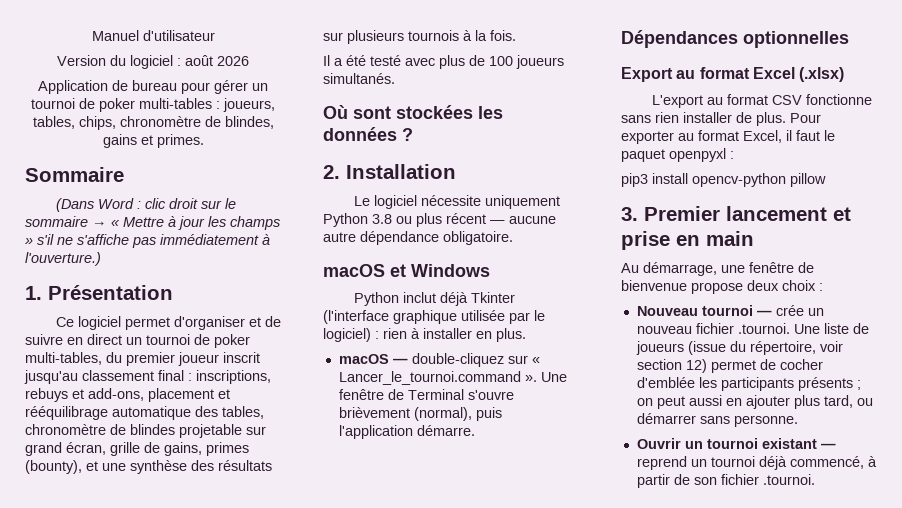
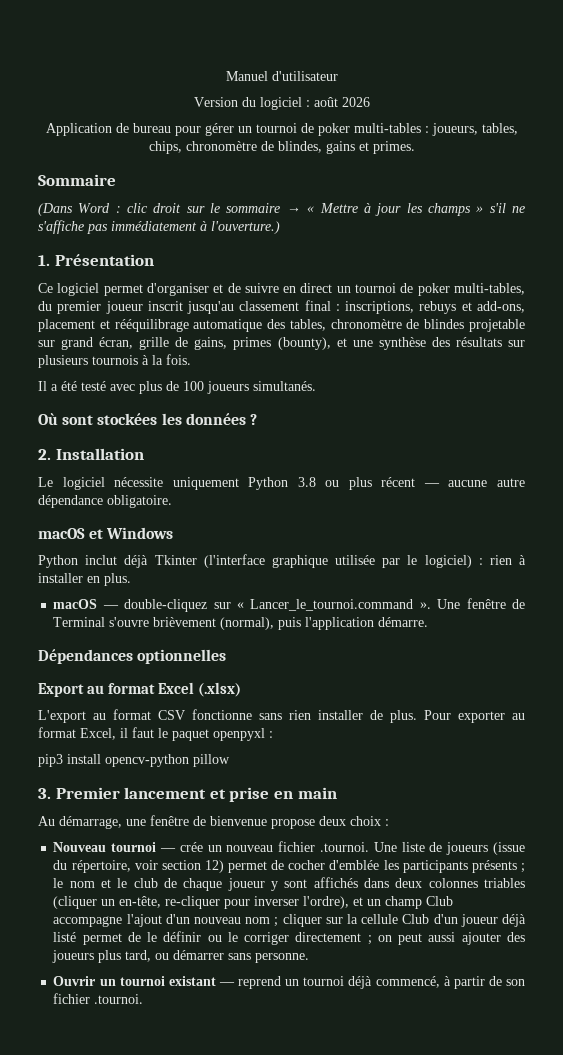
- Nouveau tournoi — crée un nouveau fichier .tournoi. Une liste de joueurs (issue du répertoire, voir section 12) permet de cocher d'emblée les participants présents ; on peut aussi en ajouter plus tard, ou démarrer sans personne.
+ Nouveau tournoi — crée un nouveau fichier .tournoi. Une liste de joueurs (issue du répertoire, voir section 12) permet de cocher d'emblée les participants présents ; le nom et le club de chaque joueur y sont affichés dans deux colonnes triables (cliquer un en-tête, re-cliquer pour inverser l'ordre), et un champ Club accompagne l'ajout d'un nouveau nom ; cliquer sur la cellule Club d'un joueur déjà listé permet de le définir ou le corriger directement ; on peut aussi ajouter des joueurs plus tard, ou démarrer sans personne.

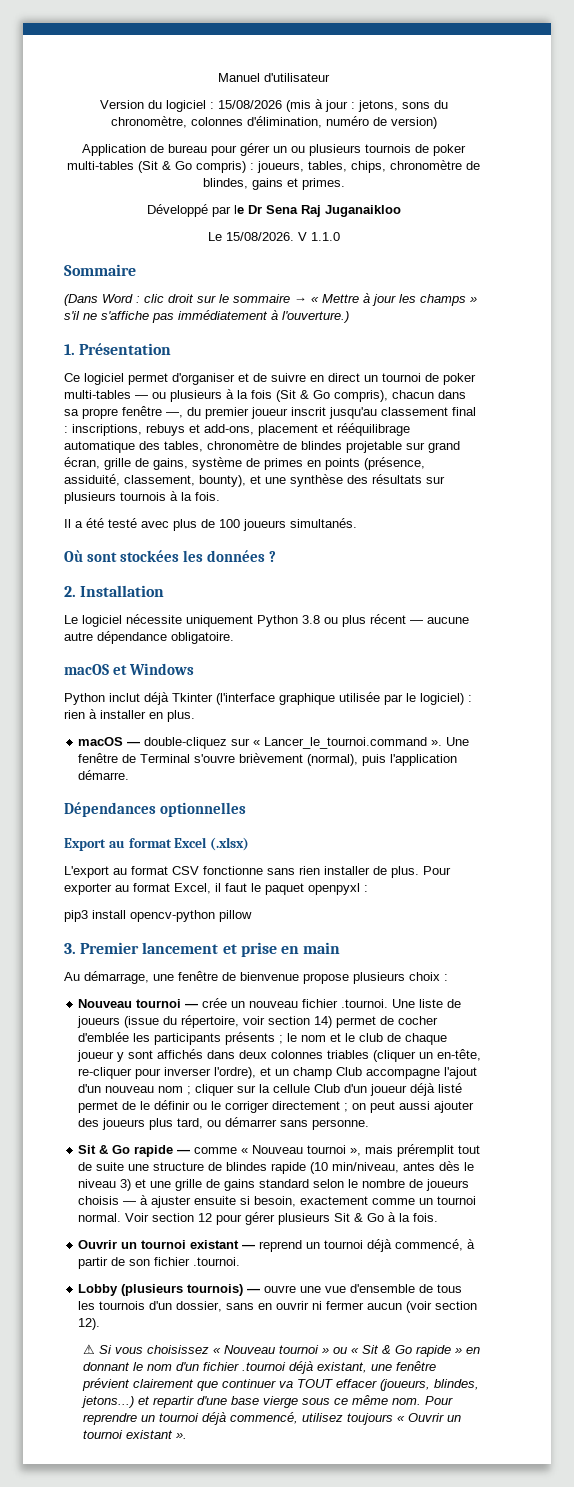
- Version du logiciel : août 2026
+ Version du logiciel : 15/08/2026 (mis à jour : jetons, sons du chronomètre, colonnes d'élimination, numéro de version)
- Application de bureau pour gérer un tournoi de poker multi-tables : joueurs, tables, chips, chronomètre de blindes, gains et primes.
+ Application de bureau pour gérer un ou plusieurs tournois de poker multi-tables (Sit & Go compris) : joueurs, tables, chips, chronomètre de blindes, gains et primes.
+ Développé par le Dr Sena Raj Juganaikloo
+ Le 15/08/2026. V 1.1.0
- Ce logiciel permet d'organiser et de suivre en direct un tournoi de poker multi-tables, du premier joueur inscrit jusqu'au classement final : inscriptions, rebuys et add-ons, placement et rééquilibrage automatique des tables, chronomètre de blindes projetable sur grand écran, grille de gains, primes (bounty), et une synthèse des résultats sur plusieurs tournois à la fois.
+ Ce logiciel permet d'organiser et de suivre en direct un tournoi de poker multi-tables — ou plusieurs à la fois (Sit & Go compris), chacun dans sa propre fenêtre —, du premier joueur inscrit jusqu'au classement final : inscriptions, rebuys et add-ons, placement et rééquilibrage automatique des tables, chronomètre de blindes projetable sur grand écran, grille de gains, système de primes en points (présence, assiduité, classement, bounty), et une synthèse des résultats sur plusieurs tournois à la fois.
- Au démarrage, une fenêtre de bienvenue propose deux choix :
+ Au démarrage, une fenêtre de bienvenue propose plusieurs choix :
- Nouveau tournoi — crée un nouveau fichier .tournoi. Une liste de joueurs (issue du répertoire, voir section 12) permet de cocher d'emblée les participants présents ;
+ Nouveau tournoi — crée un nouveau fichier .tournoi. Une liste de joueurs (issue du répertoire, voir section 14) permet de cocher d'emblée les participants présents ;
+ Sit & Go rapide — comme « Nouveau tournoi », mais préremplit tout de suite une structure de blindes rapide (10 min/niveau, antes dès le niveau 3) et une grille de gains standard selon le nombre de joueurs choisis — à ajuster ensuite si besoin, exactement comme un tournoi normal. Voir section 12 pour gérer plusieurs Sit & Go à la fois.
+ Lobby (plusieurs tournois) — ouvre une vue d'ensemble de tous les tournois d'un dossier, sans en ouvrir ni fermer aucun (voir section 12).
+ ⚠ Si vous choisissez « Nouveau tournoi » ou « Sit & Go rapide » en donnant le nom d'un fichier .tournoi déjà existant, une fenêtre prévient clairement que continuer va TOUT effacer (joueurs, blindes, jetons...) et repartir d'une base vierge sous ce même nom. Pour reprendre un tournoi déjà commencé, utilisez toujours « Ouvrir un tournoi existant ».

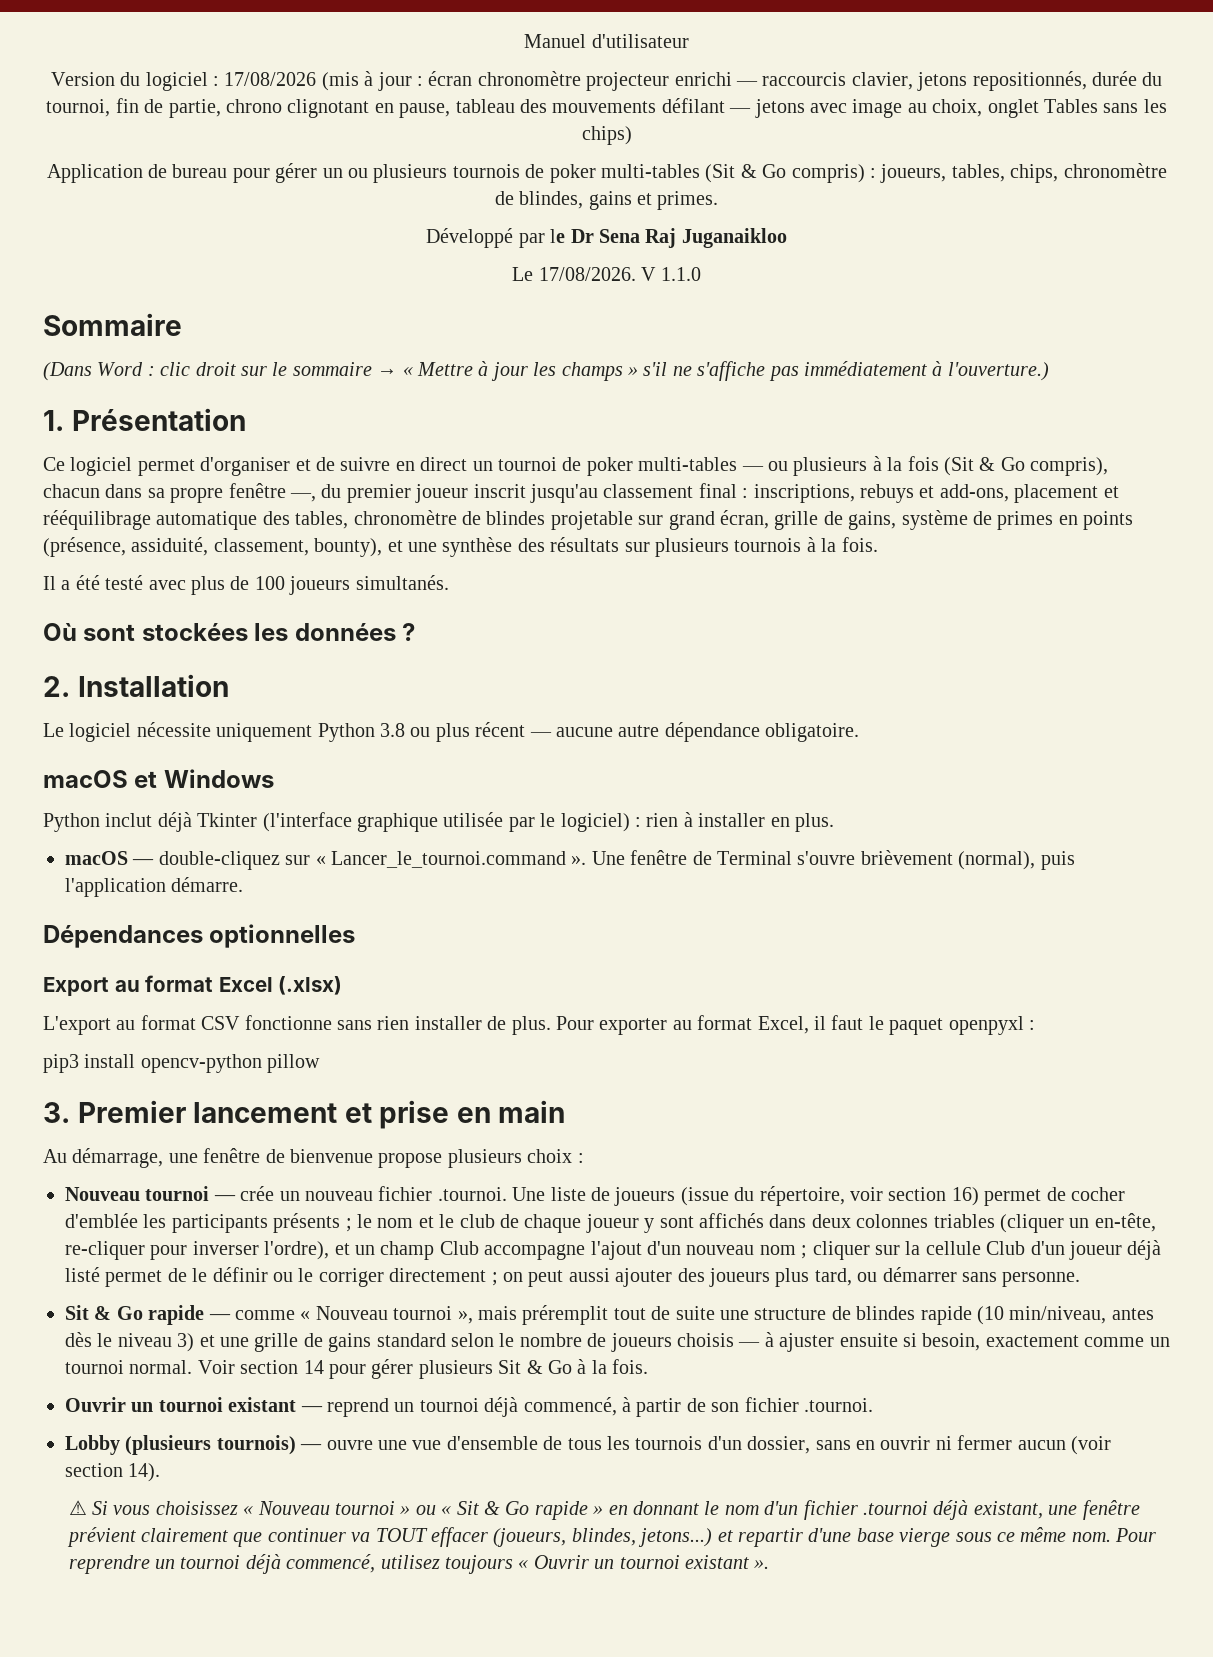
- Version du logiciel : 15/08/2026 (mis à jour : jetons, sons du chronomètre, colonnes d'élimination, numéro de version)
+ Version du logiciel : 17/08/2026 (mis à jour : écran chronomètre projecteur enrichi — raccourcis clavier, jetons repositionnés, durée du tournoi, fin de partie, chrono clignotant en pause, tableau des mouvements défilant — jetons avec image au choix, onglet Tables sans les chips)
- Le 15/08/2026.
+ Le 17/08/2026.
- Nouveau tournoi — crée un nouveau fichier .tournoi. Une liste de joueurs (issue du répertoire, voir section 14) permet de cocher d'emblée les participants présents ;
+ Nouveau tournoi — crée un nouveau fichier .tournoi. Une liste de joueurs (issue du répertoire, voir section 16) permet de cocher d'emblée les participants présents ;
- Voir section 12 pour gérer plusieurs Sit & Go à la fois.
+ Voir section 14 pour gérer plusieurs Sit & Go à la fois.
- Lobby (plusieurs tournois) — ouvre une vue d'ensemble de tous les tournois d'un dossier, sans en ouvrir ni fermer aucun (voir section 12).
+ Lobby (plusieurs tournois) — ouvre une vue d'ensemble de tous les tournois d'un dossier, sans en ouvrir ni fermer aucun (voir section 14).

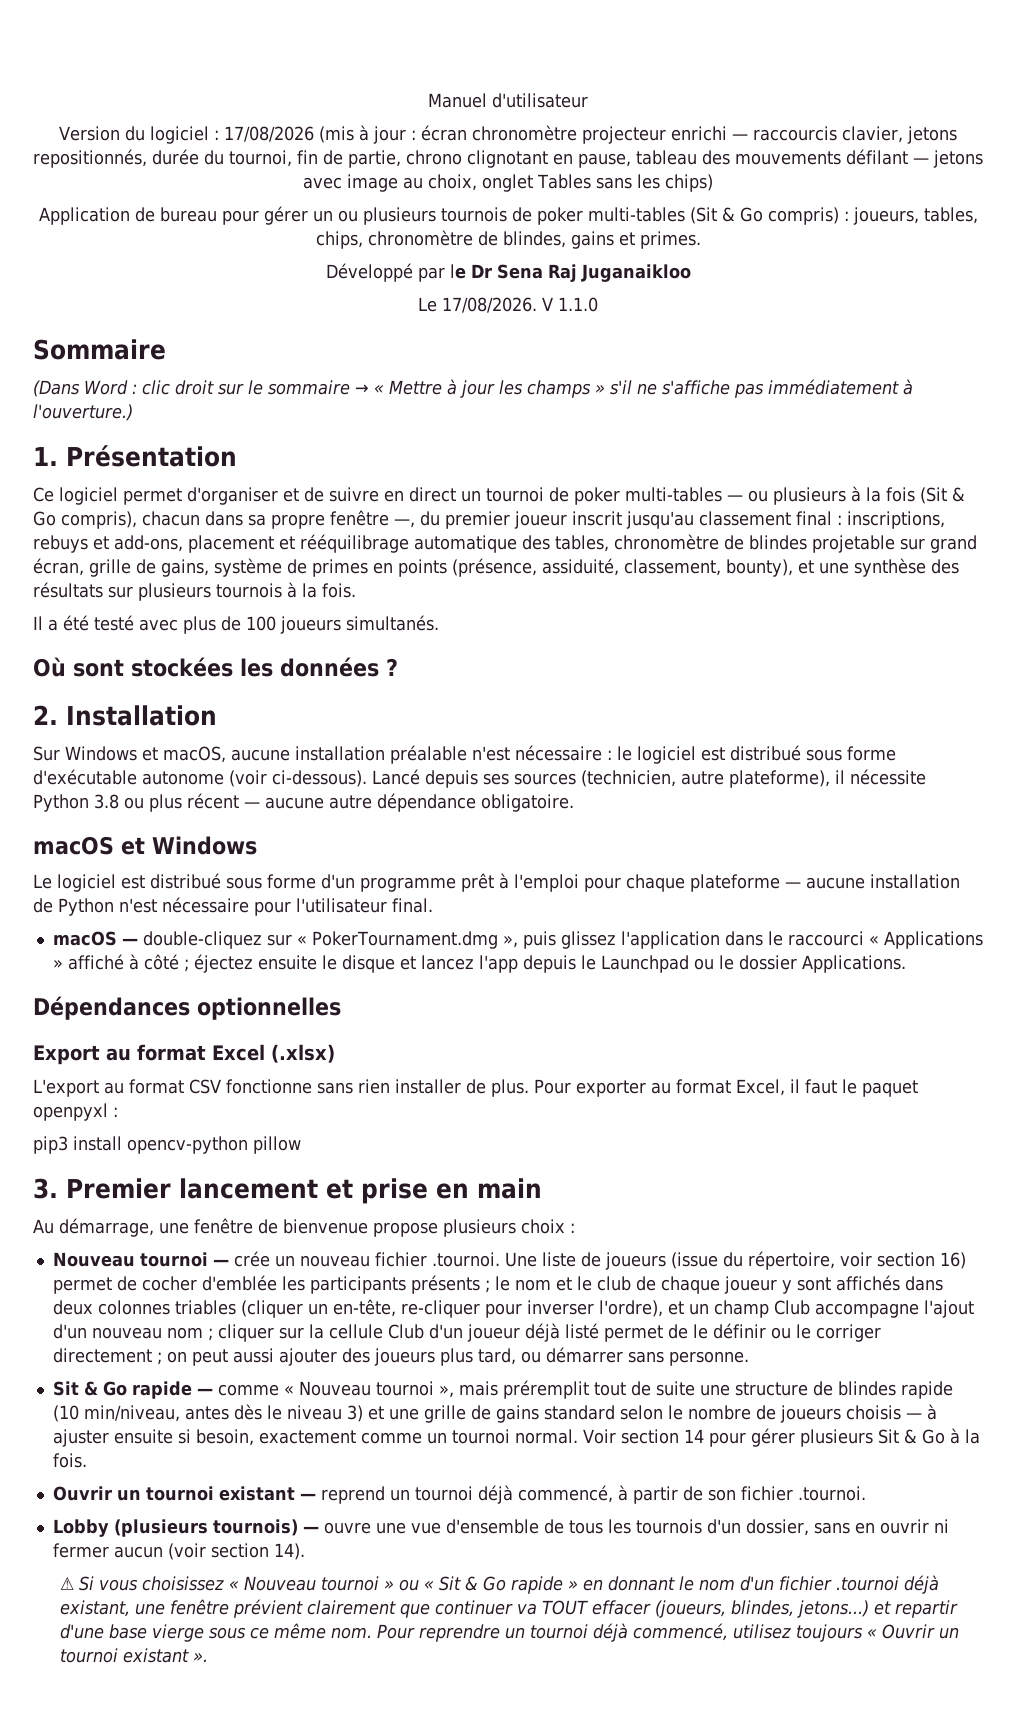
- Le logiciel nécessite uniquement Python 3.8 ou plus récent — aucune autre dépendance obligatoire.
+ Sur Windows et macOS, aucune installation préalable n'est nécessaire : le logiciel est distribué sous forme d'exécutable autonome (voir ci-dessous). Lancé depuis ses sources (technicien, autre plateforme), il nécessite Python 3.8 ou plus récent — aucune autre dépendance obligatoire.
- Python inclut déjà Tkinter (l'interface graphique utilisée par le logiciel) : rien à installer en plus.
+ Le logiciel est distribué sous forme d'un programme prêt à l'emploi pour chaque plateforme — aucune installation de Python n'est nécessaire pour l'utilisateur final.
- macOS — double-cliquez sur « Lancer_le_tournoi.command ». Une fenêtre de Terminal s'ouvre brièvement (normal), puis l'application démarre.
+ macOS — double-cliquez sur « PokerTournament.dmg », puis glissez l'application dans le raccourci « Applications » affiché à côté ; éjectez ensuite le disque et lancez l'app depuis le Launchpad ou le dossier Applications.

